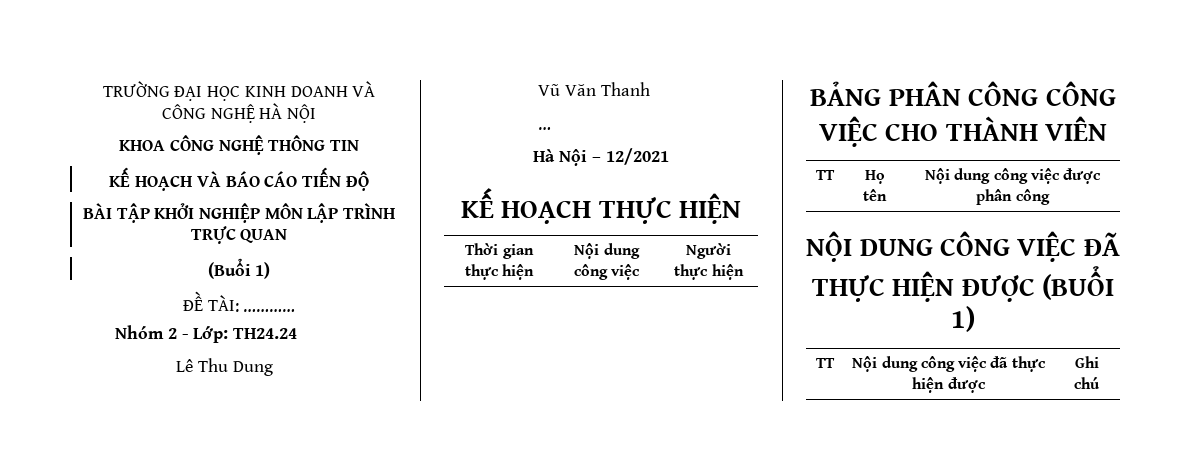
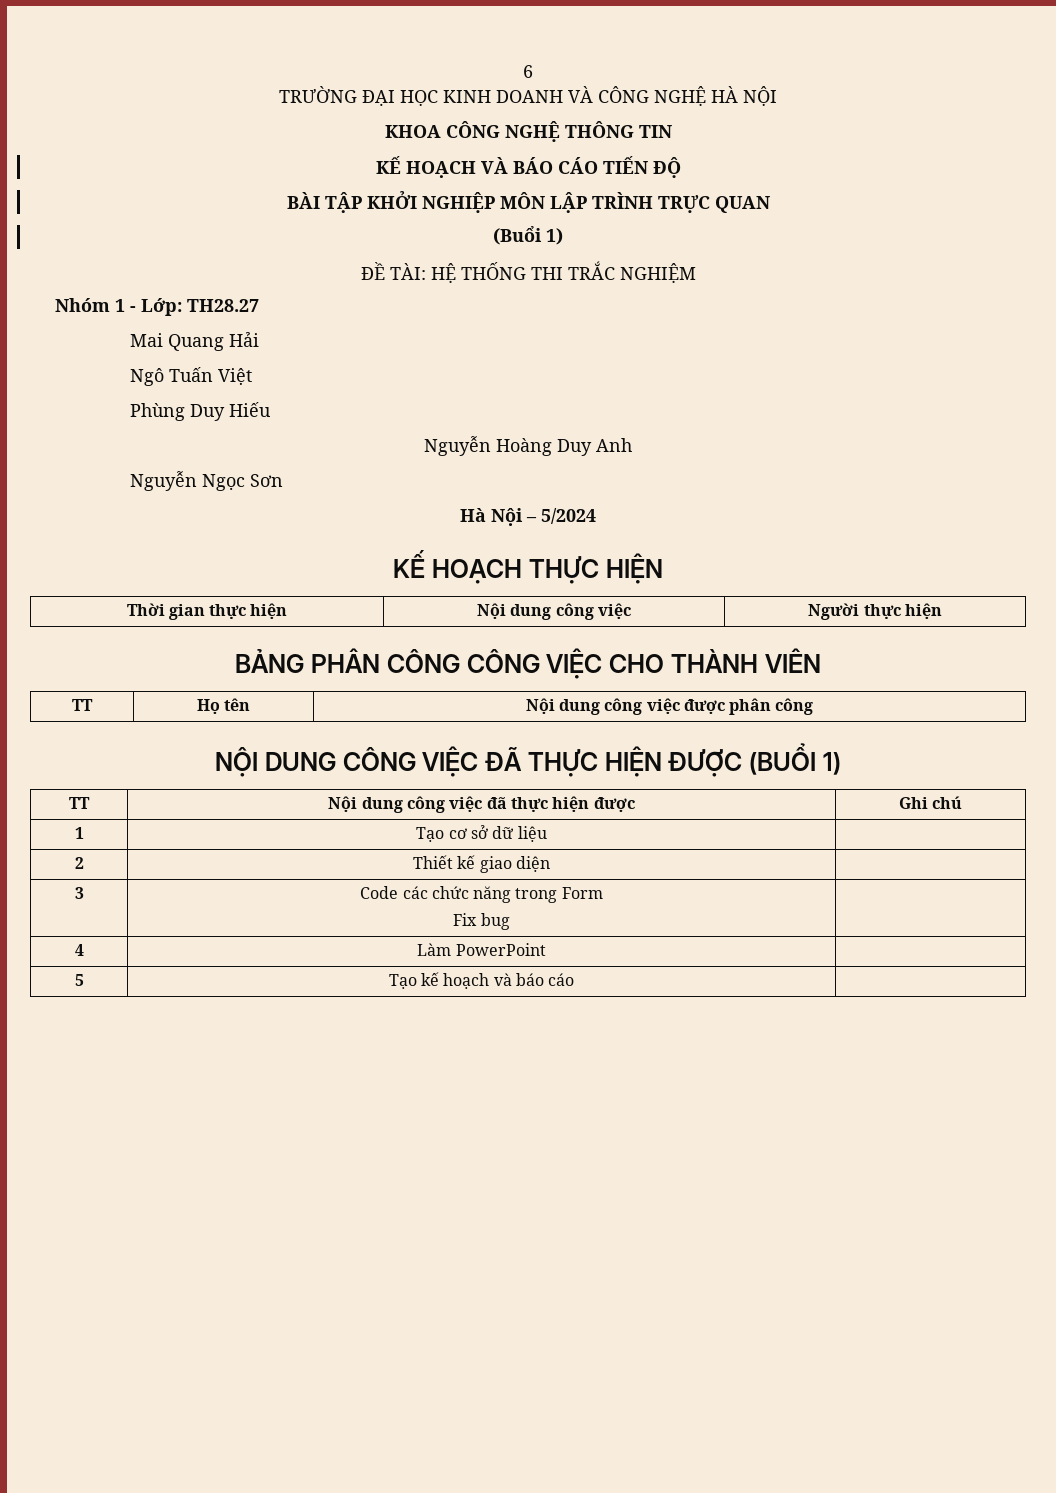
+ 6
- ĐỀ TÀI: …………
+ ĐỀ TÀI: HỆ THỐNG THI TRẮC NGHIỆM
- Nhóm 2 - Lớp: TH24.24
- Lê Thu Dung
- Vũ Văn Thanh
- …
+ Nhóm 1 - Lớp: TH28.27
+ Mai Quang Hải
+ Ngô Tuấn Việt
+ Phùng Duy Hiếu
+ Nguyễn Hoàng Duy Anh
+ Nguyễn Ngọc Sơn
- Hà Nội – 12/2021
+ Hà Nội – 5/2024
+ 1 | Tạo cơ sở dữ liệu |
+ 2 | Thiết kế giao diện |
+ 3 | Code các chức năng trong Form
+ Fix bug |
+ 4 | Làm PowerPoint |
+ 5 | Tạo kế hoạch và báo cáo |

